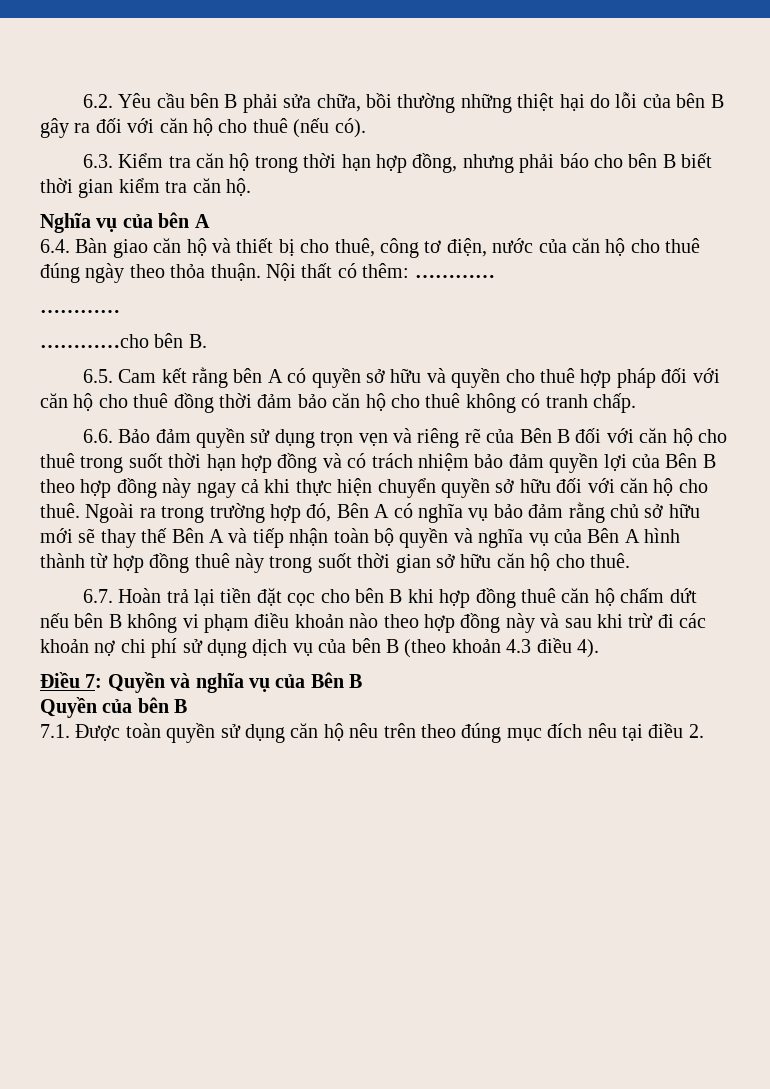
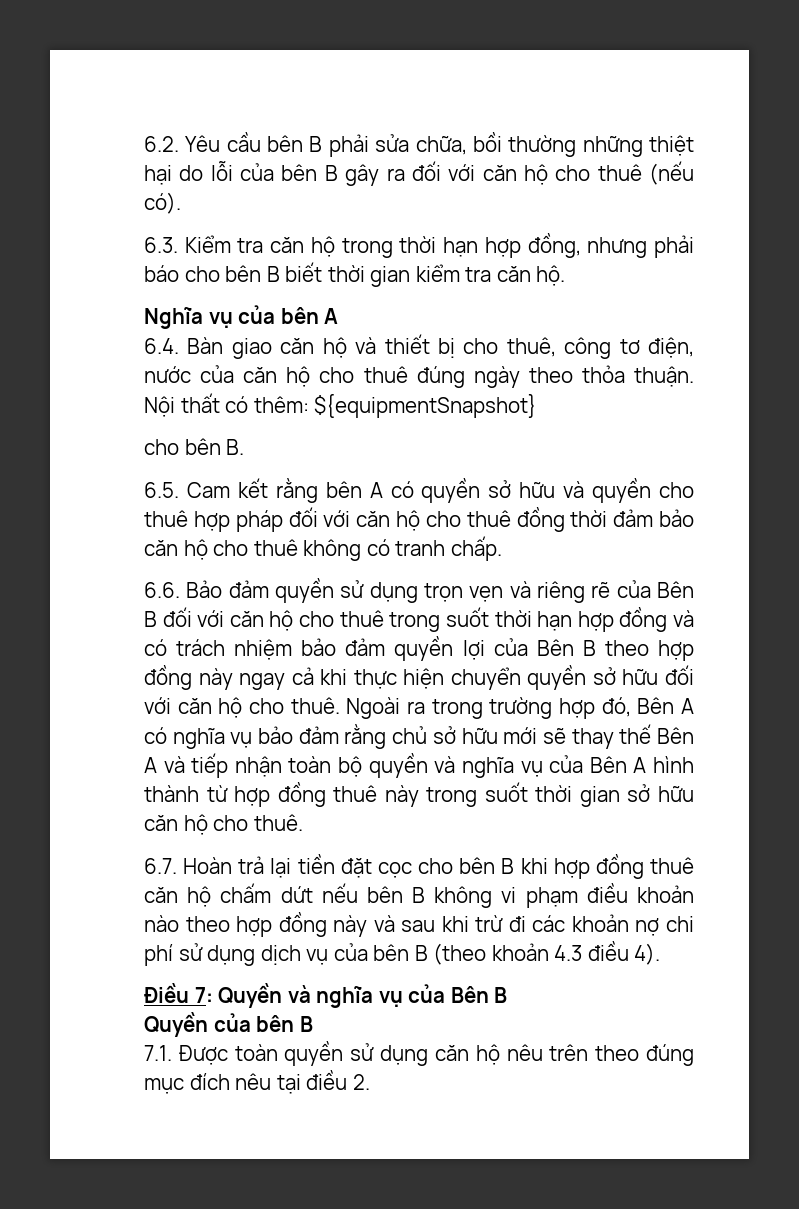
- Nội thất có thêm: …………
- …………
- …………cho bên B.
+ Nội thất có thêm: ${equipmentSnapshot}
+ cho bên B.

